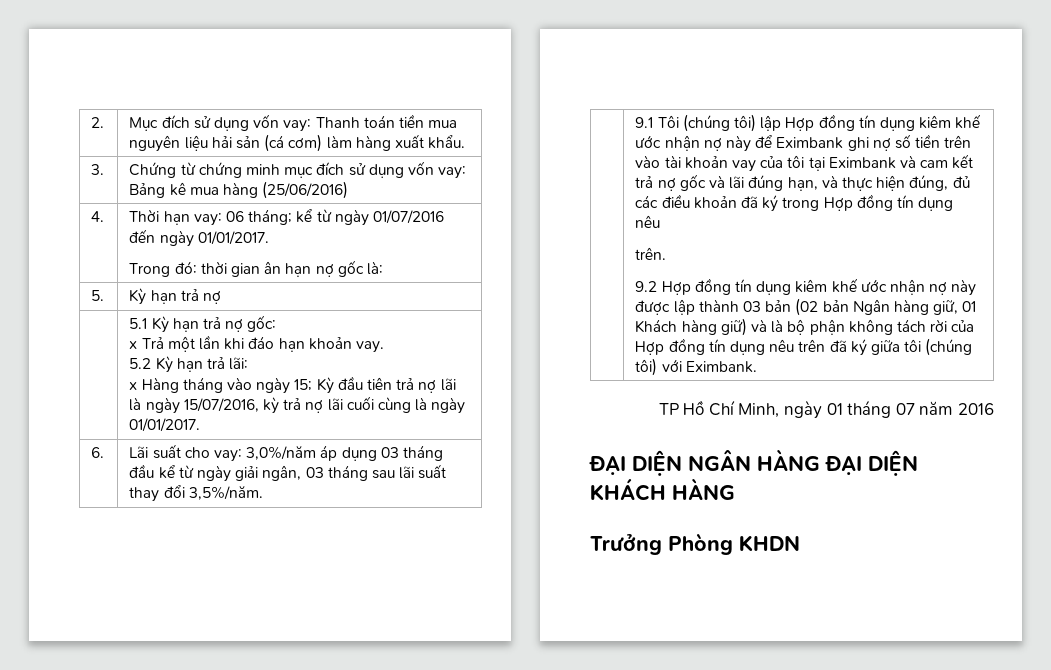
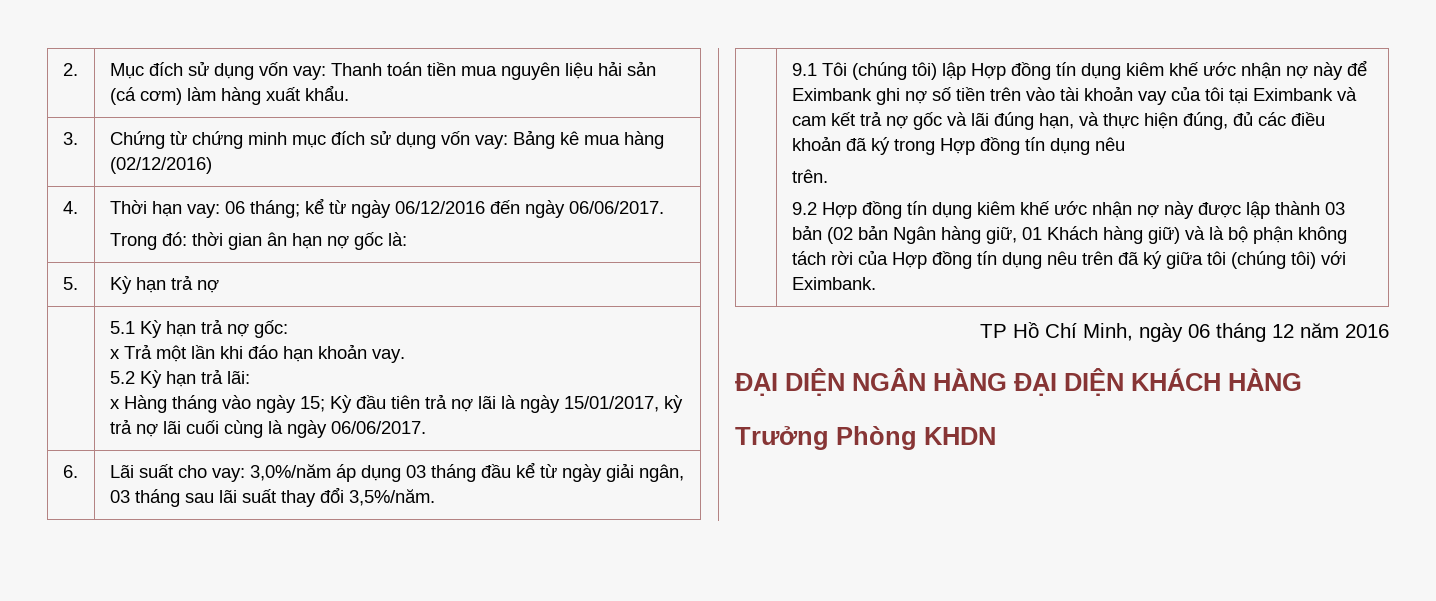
- 3. | Chứng từ chứng minh mục đích sử dụng vốn vay: Bảng kê mua hàng (25/06/2016)
+ 3. | Chứng từ chứng minh mục đích sử dụng vốn vay: Bảng kê mua hàng (02/12/2016)
- 4. | Thời hạn vay: 06 tháng; kể từ ngày 01/07/2016 đến ngày 01/01/2017.
+ 4. | Thời hạn vay: 06 tháng; kể từ ngày 06/12/2016 đến ngày 06/06/2017.
- x Hàng tháng vào ngày 15; Kỳ đầu tiên trả nợ lãi là ngày 15/07/2016, kỳ trả nợ lãi cuối cùng là ngày 01/01/2017.
+ x Hàng tháng vào ngày 15; Kỳ đầu tiên trả nợ lãi là ngày 15/01/2017, kỳ trả nợ lãi cuối cùng là ngày 06/06/2017.
- TP Hồ Chí Minh, ngày 01 tháng 07 năm 2016
+ TP Hồ Chí Minh, ngày 06 tháng 12 năm 2016

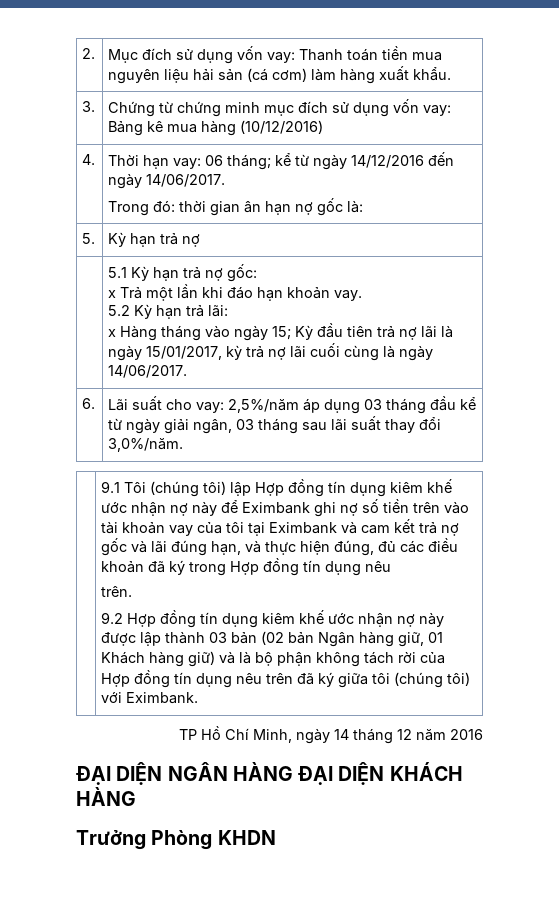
- 3. | Chứng từ chứng minh mục đích sử dụng vốn vay: Bảng kê mua hàng (02/12/2016)
+ 3. | Chứng từ chứng minh mục đích sử dụng vốn vay: Bảng kê mua hàng (10/12/2016)
- 4. | Thời hạn vay: 06 tháng; kể từ ngày 06/12/2016 đến ngày 06/06/2017.
+ 4. | Thời hạn vay: 06 tháng; kể từ ngày 14/12/2016 đến ngày 14/06/2017.
- x Hàng tháng vào ngày 15; Kỳ đầu tiên trả nợ lãi là ngày 15/01/2017, kỳ trả nợ lãi cuối cùng là ngày 06/06/2017.
+ x Hàng tháng vào ngày 15; Kỳ đầu tiên trả nợ lãi là ngày 15/01/2017, kỳ trả nợ lãi cuối cùng là ngày 14/06/2017.
- 6. | Lãi suất cho vay: 3,0%/năm áp dụng 03 tháng đầu kể từ ngày giải ngân, 03 tháng sau lãi suất thay đổi 3,5%/năm.
+ 6. | Lãi suất cho vay: 2,5%/năm áp dụng 03 tháng đầu kể từ ngày giải ngân, 03 tháng sau lãi suất thay đổi 3,0%/năm.
- TP Hồ Chí Minh, ngày 06 tháng 12 năm 2016
+ TP Hồ Chí Minh, ngày 14 tháng 12 năm 2016

